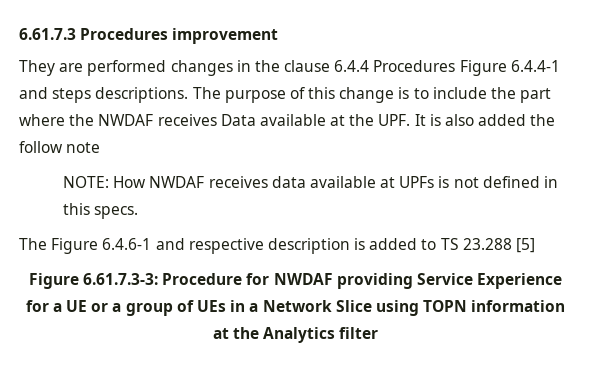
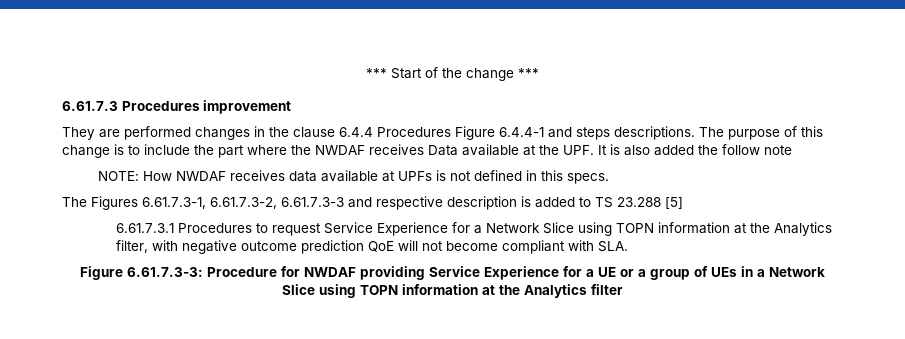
+ *** Start of the change ***
- The Figure 6.4.6-1 and respective description is added to TS 23.288 [5]
+ The Figures 6.61.7.3-1, 6.61.7.3-2, 6.61.7.3-3 and respective description is added to TS 23.288 [5]
+ 6.61.7.3.1 Procedures to request Service Experience for a Network Slice using TOPN information at the Analytics filter, with negative outcome prediction QoE will not become compliant with SLA.

